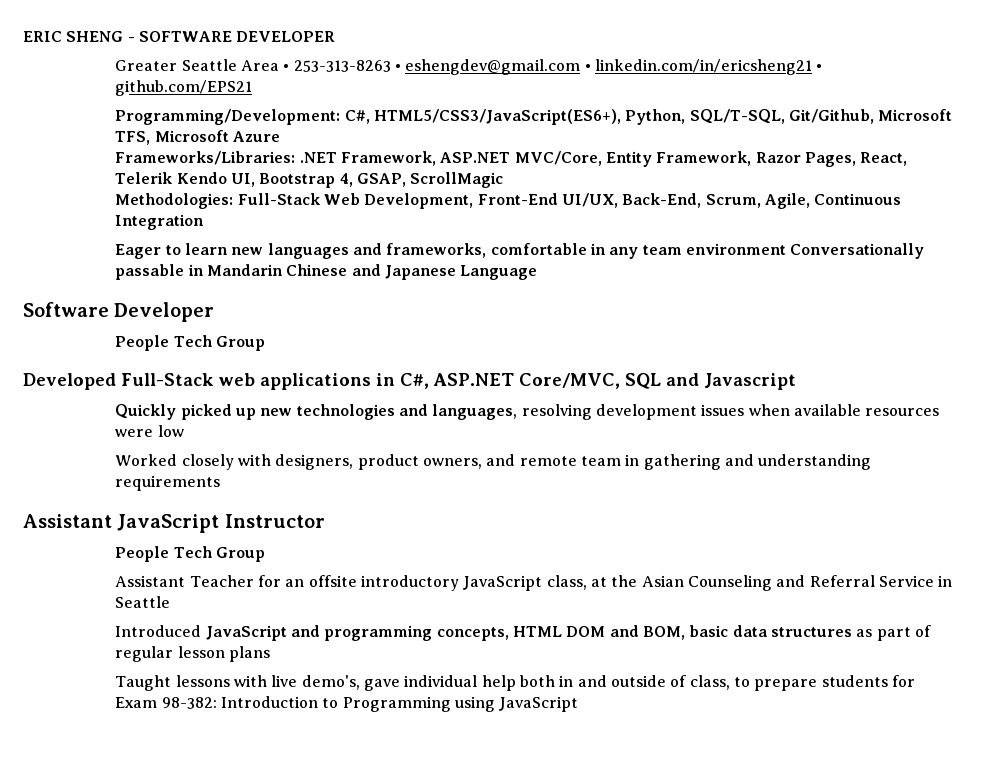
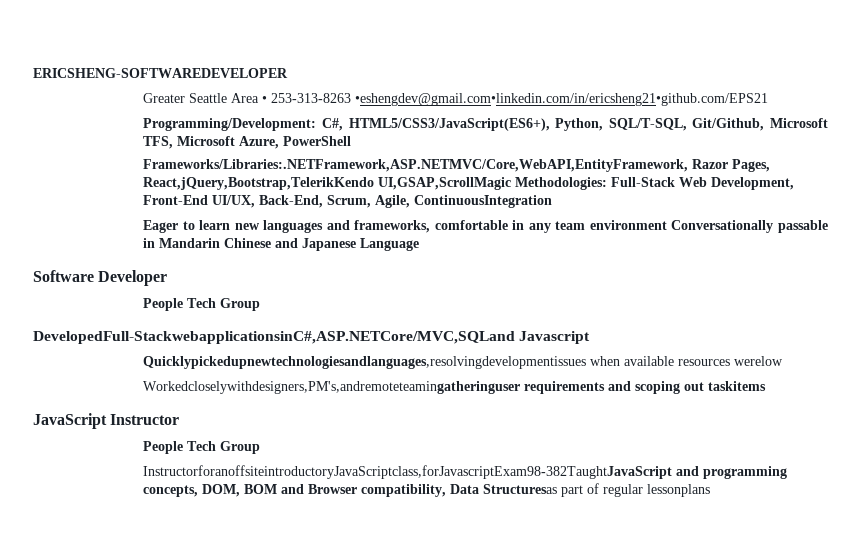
- ERIC SHENG - SOFTWARE DEVELOPER
+ ERICSHENG-SOFTWAREDEVELOPER
- Greater Seattle Area • 253-313-8263 • eshengdev@gmail.com • linkedin.com/in/ericsheng21 • github.com/EPS21
+ Greater Seattle Area • 253-313-8263 •eshengdev@gmail.com•linkedin.com/in/ericsheng21•github.com/EPS21
- Programming/Development: C#, HTML5/CSS3/JavaScript(ES6+), Python, SQL/T-SQL, Git/Github, Microsoft TFS, Microsoft Azure
- Frameworks/Libraries: .NET Framework, ASP.NET MVC/Core, Entity Framework, Razor Pages, React, Telerik Kendo UI, Bootstrap 4, GSAP, ScrollMagic
- Methodologies: Full-Stack Web Development, Front-End UI/UX, Back-End, Scrum, Agile, Continuous Integration
+ Programming/Development: C#, HTML5/CSS3/JavaScript(ES6+), Python, SQL/T-SQL, Git/Github, Microsoft TFS, Microsoft Azure, PowerShell
+ Frameworks/Libraries:.NETFramework,ASP.NETMVC/Core,WebAPI,EntityFramework, Razor Pages, React,jQuery,Bootstrap,TelerikKendo UI,GSAP,ScrollMagic Methodologies: Full-Stack Web Development, Front-End UI/UX, Back-End, Scrum, Agile, ContinuousIntegration
- Developed Full-Stack web applications in C#, ASP.NET Core/MVC, SQL and Javascript
- Quickly picked up new technologies and languages, resolving development issues when available resources were low
- Worked closely with designers, product owners, and remote team in gathering and understanding requirements
- Assistant JavaScript Instructor
+ DevelopedFull-StackwebapplicationsinC#,ASP.NETCore/MVC,SQLand Javascript
+ Quicklypickedupnewtechnologiesandlanguages,resolvingdevelopmentissues when available resources werelow
+ Workedcloselywithdesigners,PM's,andremoteteamingatheringuser requirements and scoping out taskitems
+ JavaScript Instructor
- Assistant Teacher for an offsite introductory JavaScript class, at the Asian Counseling and Referral Service in Seattle
- Introduced JavaScript and programming concepts, HTML DOM and BOM, basic data structures as part of regular lesson plans
- Taught lessons with live demo's, gave individual help both in and outside of class, to prepare students for Exam 98-382: Introduction to Programming using JavaScript
+ InstructorforanoffsiteintroductoryJavaScriptclass,forJavascriptExam98-382TaughtJavaScript and programming concepts, DOM, BOM and Browser compatibility, Data Structuresas part of regular lessonplans

